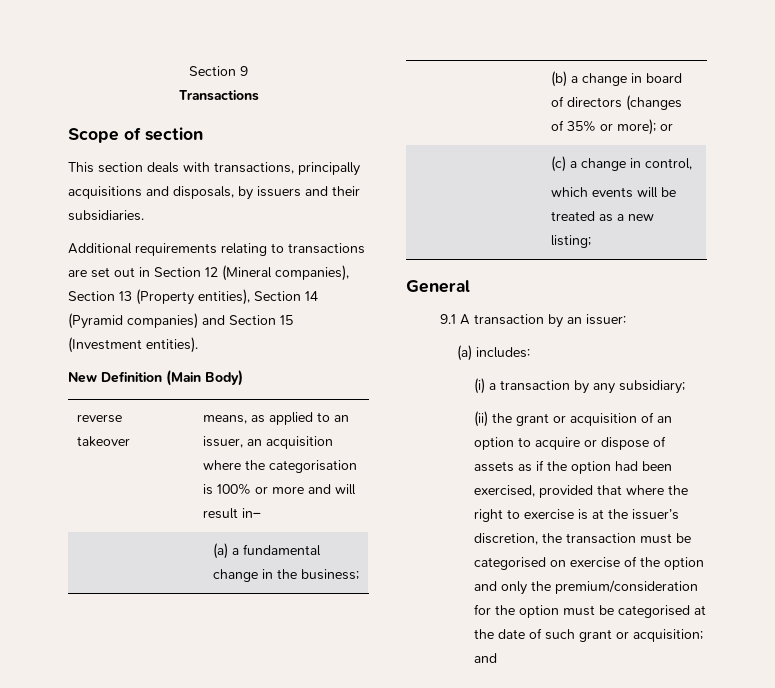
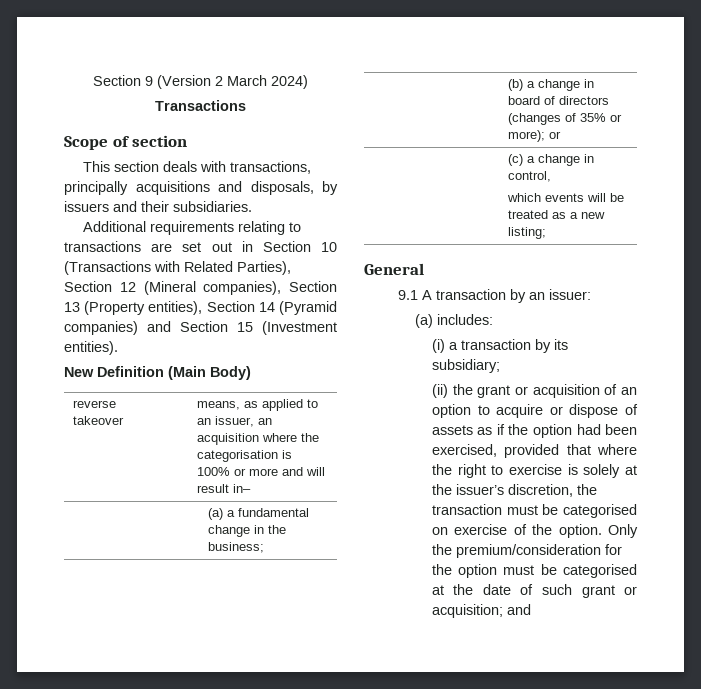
- Section 9
+ Section 9 (Version 2 March 2024)
- Additional requirements relating to transactions are set out in Section 12 (Mineral companies), Section 13 (Property entities), Section 14 (Pyramid companies) and Section 15 (Investment entities).
+ Additional requirements relating to transactions are set out in Section 10 (Transactions with Related Parties), Section 12 (Mineral companies), Section 13 (Property entities), Section 14 (Pyramid companies) and Section 15 (Investment entities).
- (i) a transaction by any subsidiary;
+ (i) a transaction by its subsidiary;
- (ii) the grant or acquisition of an option to acquire or dispose of assets as if the option had been exercised, provided that where the right to exercise is at the issuer’s discretion, the transaction must be categorised on exercise of the option and only the premium/consideration for the option must be categorised at the date of such grant or acquisition; and
+ (ii) the grant or acquisition of an option to acquire or dispose of assets as if the option had been exercised, provided that where the right to exercise is solely at the issuer’s discretion, the transaction must be categorised on exercise of the option. Only the premium/consideration for the option must be categorised at the date of such grant or acquisition; and

